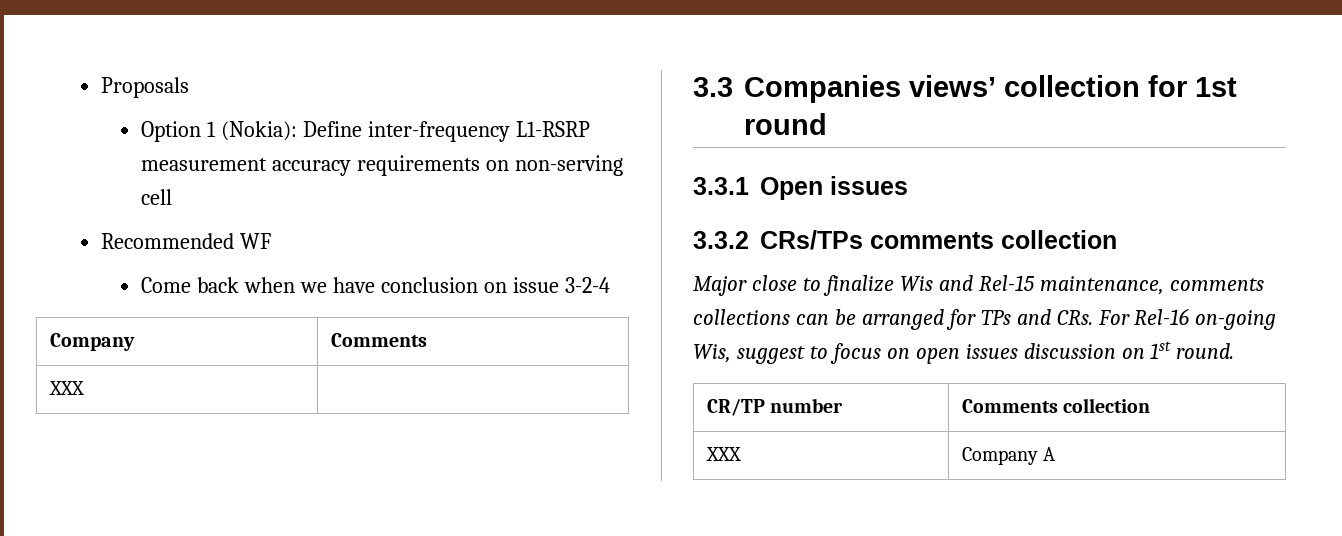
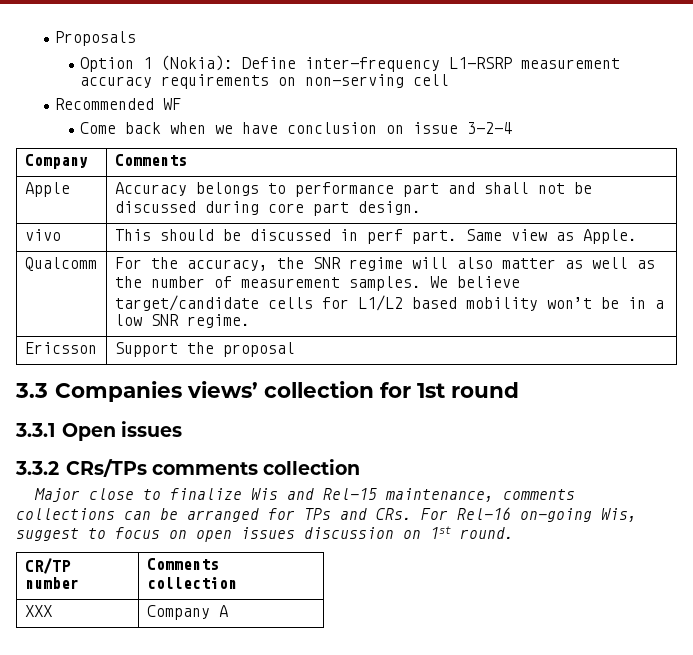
  Company | Comments
- XXX |
+ Apple | Accuracy belongs to performance part and shall not be discussed during core part design.
+ vivo | This should be discussed in perf part. Same view as Apple.
+ Qualcomm | For the accuracy, the SNR regime will also matter as well as the number of measurement samples. We believe target/candidate cells for L1/L2 based mobility won’t be in a low SNR regime.
+ Ericsson | Support the proposal

